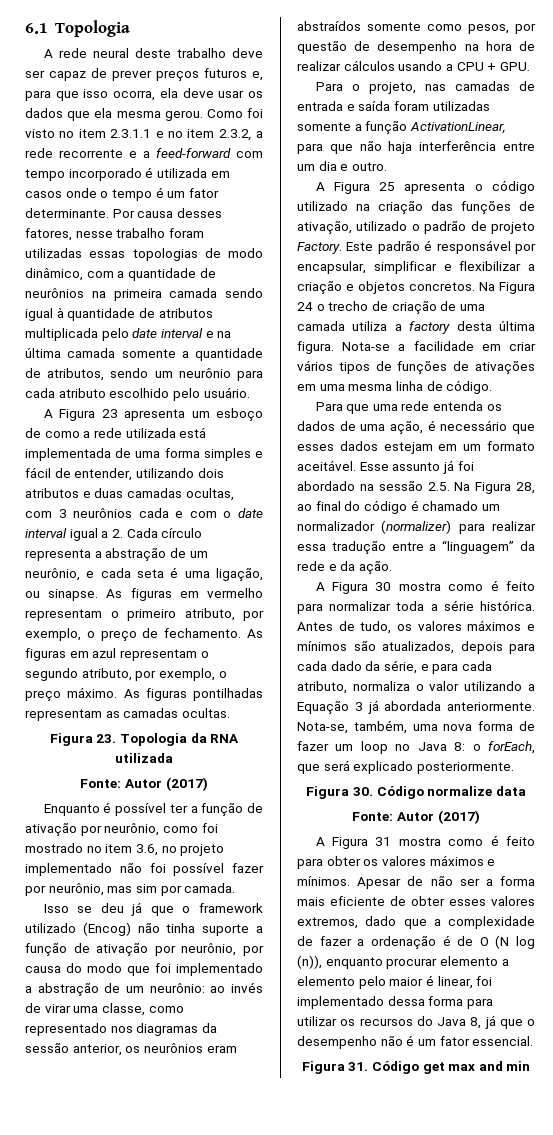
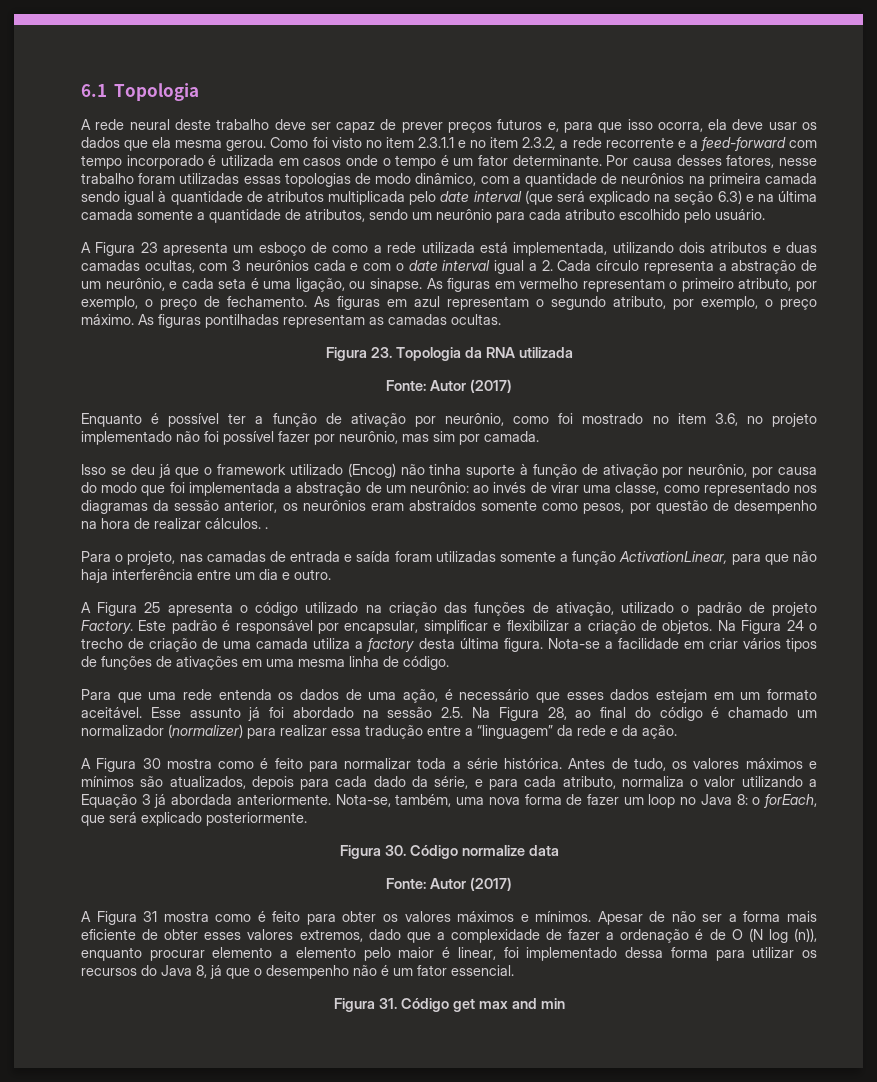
- Por causa desses fatores, nesse trabalho foram utilizadas essas topologias de modo dinâmico, com a quantidade de neurônios na primeira camada sendo igual à quantidade de atributos multiplicada pelo date interval e na última camada somente a quantidade de atributos, sendo um neurônio para cada atributo escolhido pelo usuário.
+ Por causa desses fatores, nesse trabalho foram utilizadas essas topologias de modo dinâmico, com a quantidade de neurônios na primeira camada sendo igual à quantidade de atributos multiplicada pelo date interval (que será explicado na seção 6.3) e na última camada somente a quantidade de atributos, sendo um neurônio para cada atributo escolhido pelo usuário.
- A Figura 23 apresenta um esboço de como a rede utilizada está implementada de uma forma simples e fácil de entender, utilizando dois atributos e duas camadas ocultas, com 3 neurônios cada e com o date interval igual a 2. Cada círculo representa a abstração de um neurônio, e cada seta é uma ligação, ou sinapse.
+ A Figura 23 apresenta um esboço de como a rede utilizada está implementada, utilizando dois atributos e duas camadas ocultas, com 3 neurônios cada e com o date interval igual a 2. Cada círculo representa a abstração de um neurônio, e cada seta é uma ligação, ou sinapse.
- Isso se deu já que o framework utilizado (Encog) não tinha suporte a função de ativação por neurônio, por causa do modo que foi implementado a abstração de um neurônio: ao invés de virar uma classe, como representado nos diagramas da sessão anterior, os neurônios eram abstraídos somente como pesos, por questão de desempenho na hora de realizar cálculos usando a CPU + GPU.
+ Isso se deu já que o framework utilizado (Encog) não tinha suporte à função de ativação por neurônio, por causa do modo que foi implementada a abstração de um neurônio: ao invés de virar uma classe, como representado nos diagramas da sessão anterior, os neurônios eram abstraídos somente como pesos, por questão de desempenho na hora de realizar cálculos. .
- Este padrão é responsável por encapsular, simplificar e flexibilizar a criação e objetos concretos.
+ Este padrão é responsável por encapsular, simplificar e flexibilizar a criação de objetos.

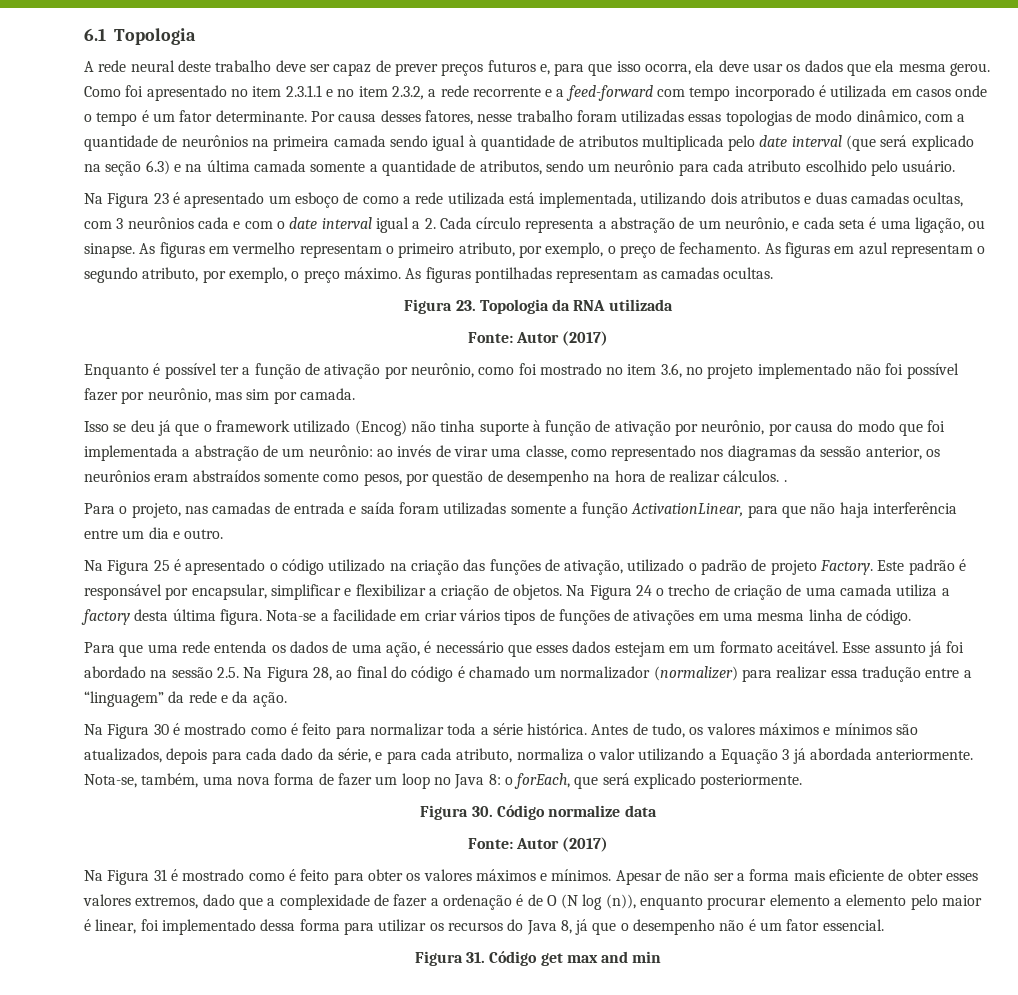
- Como foi visto no item 2.3.1.1 e no item 2.3.2, a rede recorrente e a feed-forward com tempo incorporado é utilizada em casos onde o tempo é um fator determinante.
+ Como foi apresentado no item 2.3.1.1 e no item 2.3.2, a rede recorrente e a feed-forward com tempo incorporado é utilizada em casos onde o tempo é um fator determinante.
- A Figura 23 apresenta um esboço de como a rede utilizada está implementada, utilizando dois atributos e duas camadas ocultas, com 3 neurônios cada e com o date interval igual a 2. Cada círculo representa a abstração de um neurônio, e cada seta é uma ligação, ou sinapse.
+ Na Figura 23 é apresentado um esboço de como a rede utilizada está implementada, utilizando dois atributos e duas camadas ocultas, com 3 neurônios cada e com o date interval igual a 2. Cada círculo representa a abstração de um neurônio, e cada seta é uma ligação, ou sinapse.
- A Figura 25 apresenta o código utilizado na criação das funções de ativação, utilizado o padrão de projeto Factory.
+ Na Figura 25 é apresentado o código utilizado na criação das funções de ativação, utilizado o padrão de projeto Factory.
- A Figura 30 mostra como é feito para normalizar toda a série histórica.
+ Na Figura 30 é mostrado como é feito para normalizar toda a série histórica.
- A Figura 31 mostra como é feito para obter os valores máximos e mínimos.
+ Na Figura 31 é mostrado como é feito para obter os valores máximos e mínimos.

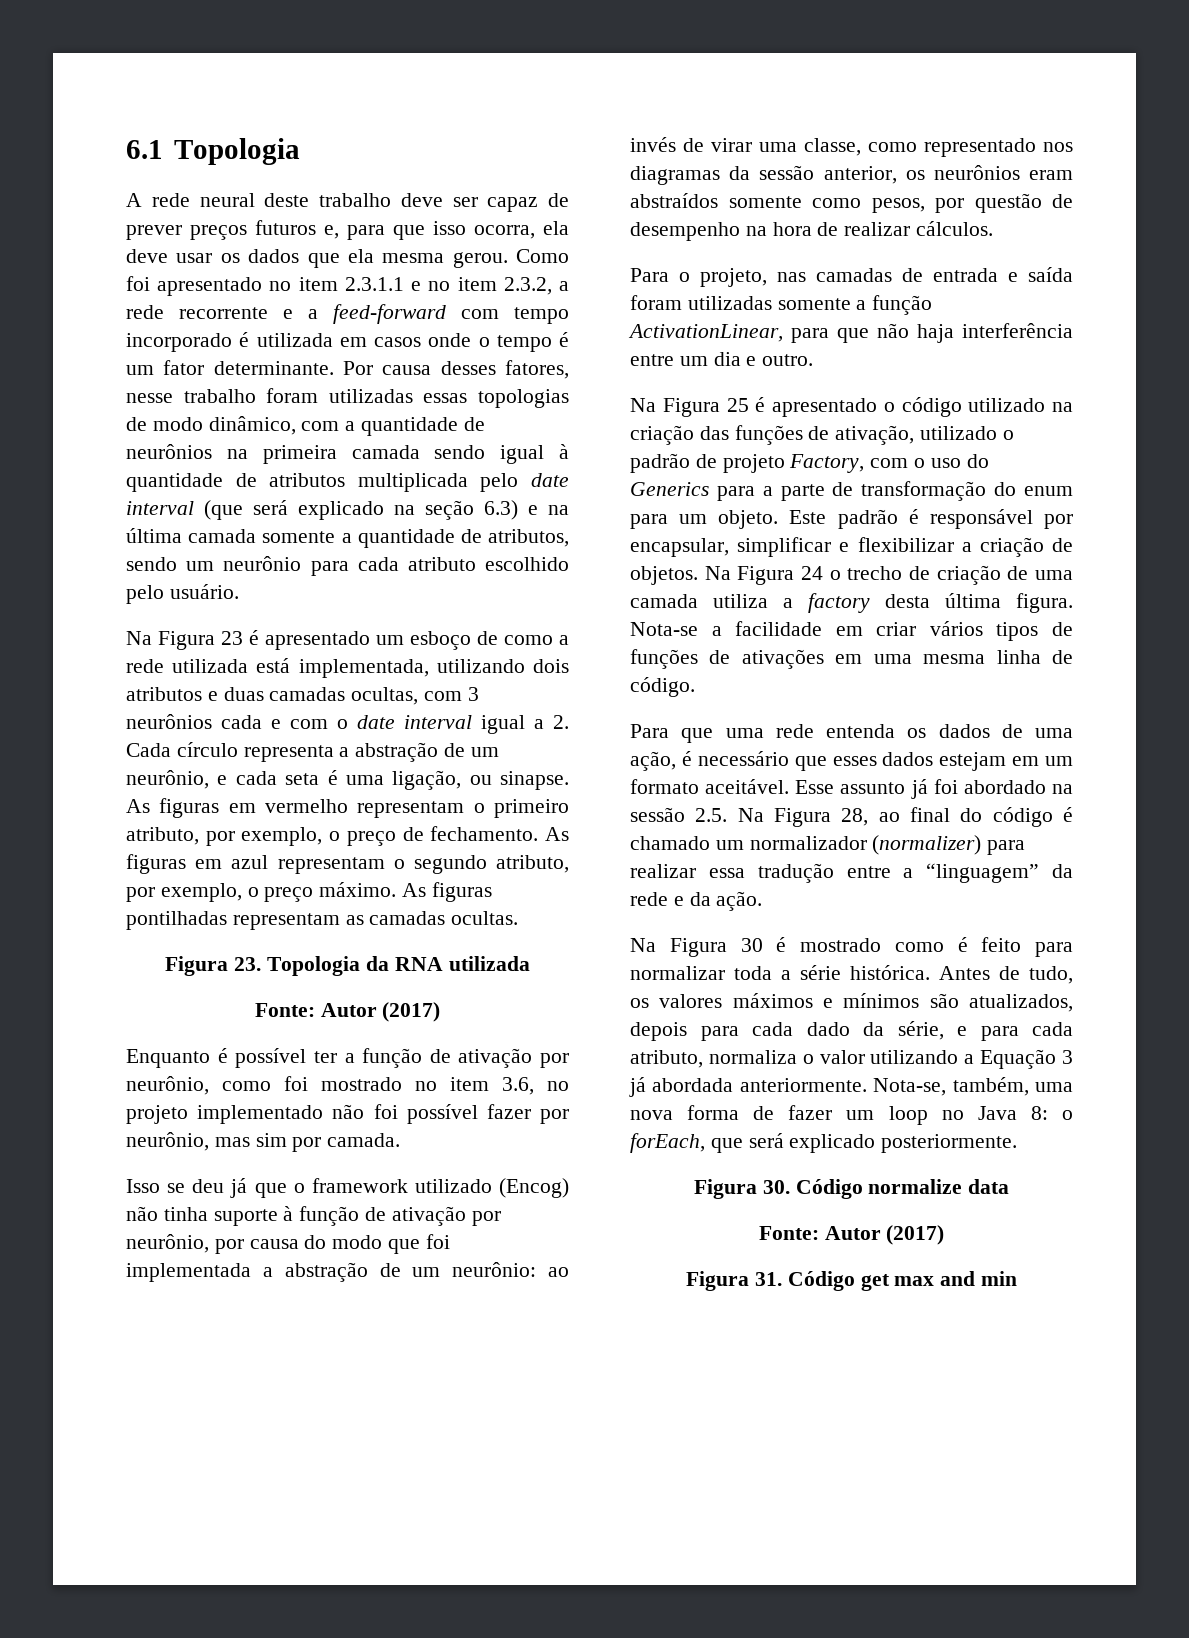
- Isso se deu já que o framework utilizado (Encog) não tinha suporte à função de ativação por neurônio, por causa do modo que foi implementada a abstração de um neurônio: ao invés de virar uma classe, como representado nos diagramas da sessão anterior, os neurônios eram abstraídos somente como pesos, por questão de desempenho na hora de realizar cálculos. .
+ Isso se deu já que o framework utilizado (Encog) não tinha suporte à função de ativação por neurônio, por causa do modo que foi implementada a abstração de um neurônio: ao invés de virar uma classe, como representado nos diagramas da sessão anterior, os neurônios eram abstraídos somente como pesos, por questão de desempenho na hora de realizar cálculos.
- Na Figura 25 é apresentado o código utilizado na criação das funções de ativação, utilizado o padrão de projeto Factory.
+ Na Figura 25 é apresentado o código utilizado na criação das funções de ativação, utilizado o padrão de projeto Factory, com o uso do Generics para a parte de transformação do enum para um objeto.
- Na Figura 31 é mostrado como é feito para obter os valores máximos e mínimos. Apesar de não ser a forma mais eficiente de obter esses valores extremos, dado que a complexidade de fazer a ordenação é de O (N log (n)), enquanto procurar elemento a elemento pelo maior é linear, foi implementado dessa forma para utilizar os recursos do Java 8, já que o desempenho não é um fator essencial.

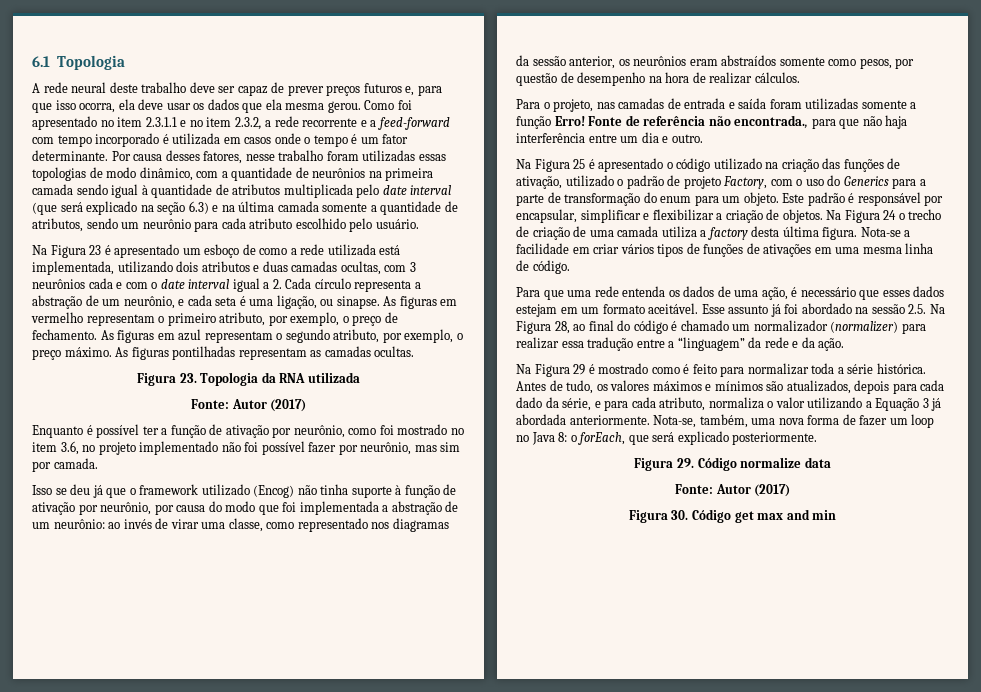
- Para o projeto, nas camadas de entrada e saída foram utilizadas somente a função ActivationLinear, para que não haja interferência entre um dia e outro.
+ Para o projeto, nas camadas de entrada e saída foram utilizadas somente a função Erro! Fonte de referência não encontrada., para que não haja interferência entre um dia e outro.
- Na Figura 30 é mostrado como é feito para normalizar toda a série histórica.
+ Na Figura 29 é mostrado como é feito para normalizar toda a série histórica.
- Figura 30. Código normalize data
+ Figura 29. Código normalize data
- Figura 31. Código get max and min
+ Figura 30. Código get max and min

